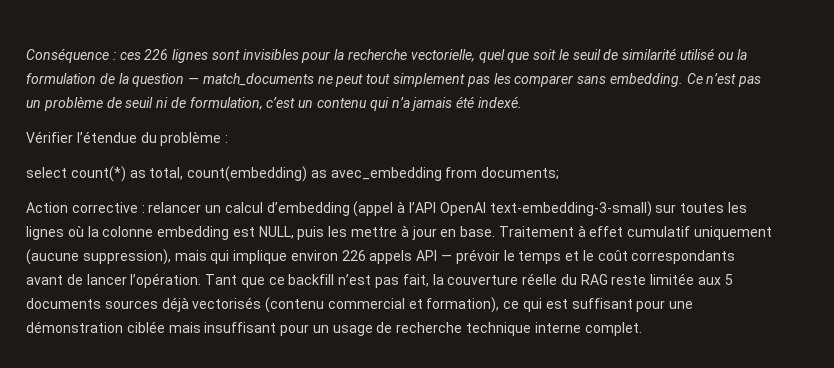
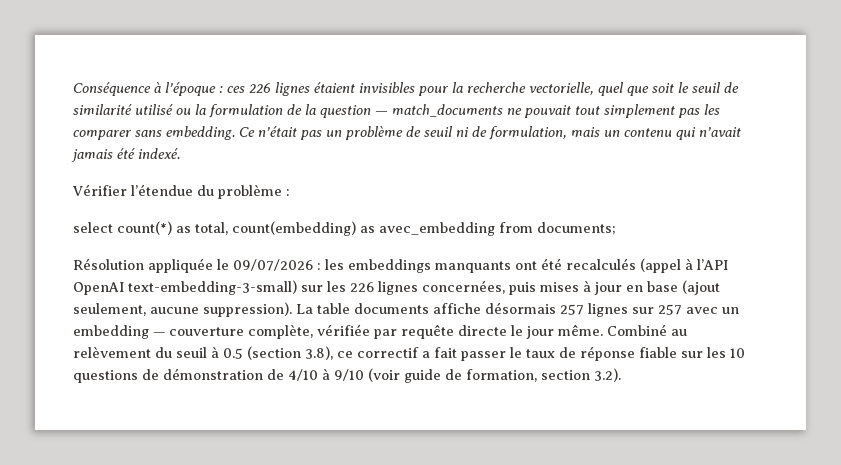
- Conséquence : ces 226 lignes sont invisibles pour la recherche vectorielle, quel que soit le seuil de similarité utilisé ou la formulation de la question — match_documents ne peut tout simplement pas les comparer sans embedding.
+ Conséquence à l’époque : ces 226 lignes étaient invisibles pour la recherche vectorielle, quel que soit le seuil de similarité utilisé ou la formulation de la question — match_documents ne pouvait tout simplement pas les comparer sans embedding.
- Ce n’est pas un problème de seuil ni de formulation, c’est un contenu qui n’a jamais été indexé.
+ Ce n’était pas un problème de seuil ni de formulation, mais un contenu qui n’avait jamais été indexé.
- Action corrective : relancer un calcul d’embedding (appel à l’API OpenAI text-embedding-3-small) sur toutes les lignes où la colonne embedding est NULL, puis les mettre à jour en base. Traitement à effet cumulatif uniquement (aucune suppression), mais qui implique environ 226 appels API — prévoir le temps et le coût correspondants avant de lancer l’opération. Tant que ce backfill n’est pas fait, la couverture réelle du RAG reste limitée aux 5 documents sources déjà vectorisés (contenu commercial et formation), ce qui est suffisant pour une démonstration ciblée mais insuffisant pour un usage de recherche technique interne complet.
+ Résolution appliquée le 09/07/2026 : les embeddings manquants ont été recalculés (appel à l’API OpenAI text-embedding-3-small) sur les 226 lignes concernées, puis mises à jour en base (ajout seulement, aucune suppression). La table documents affiche désormais 257 lignes sur 257 avec un embedding — couverture complète, vérifiée par requête directe le jour même. Combiné au relèvement du seuil à 0.5 (section 3.8), ce correctif a fait passer le taux de réponse fiable sur les 10 questions de démonstration de 4/10 à 9/10 (voir guide de formation, section 3.2).

